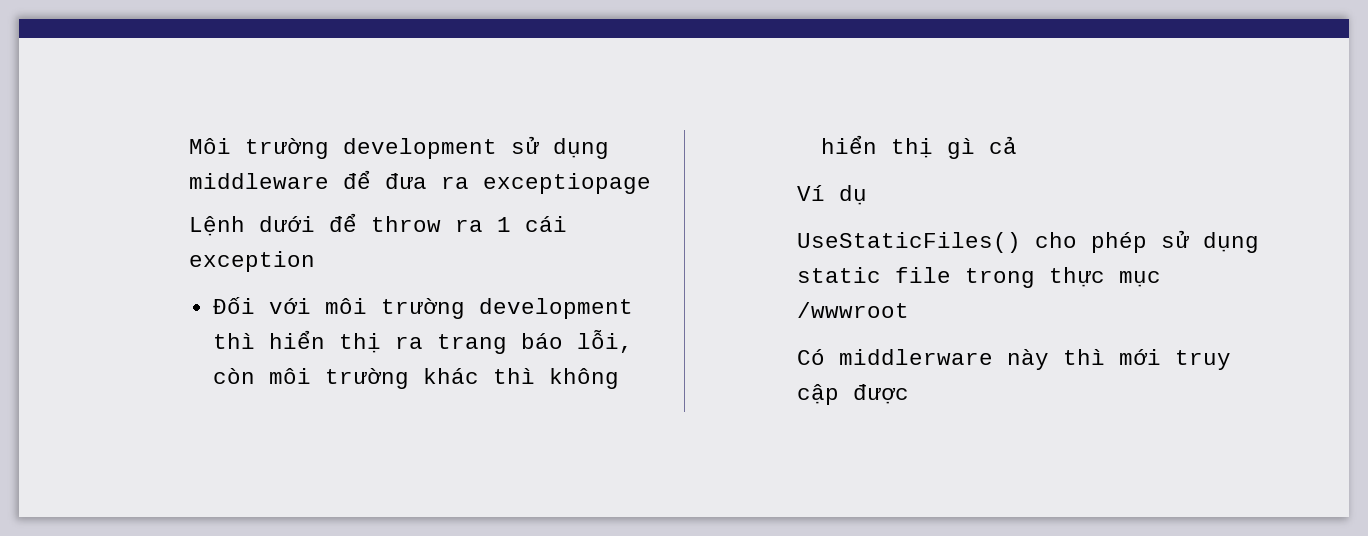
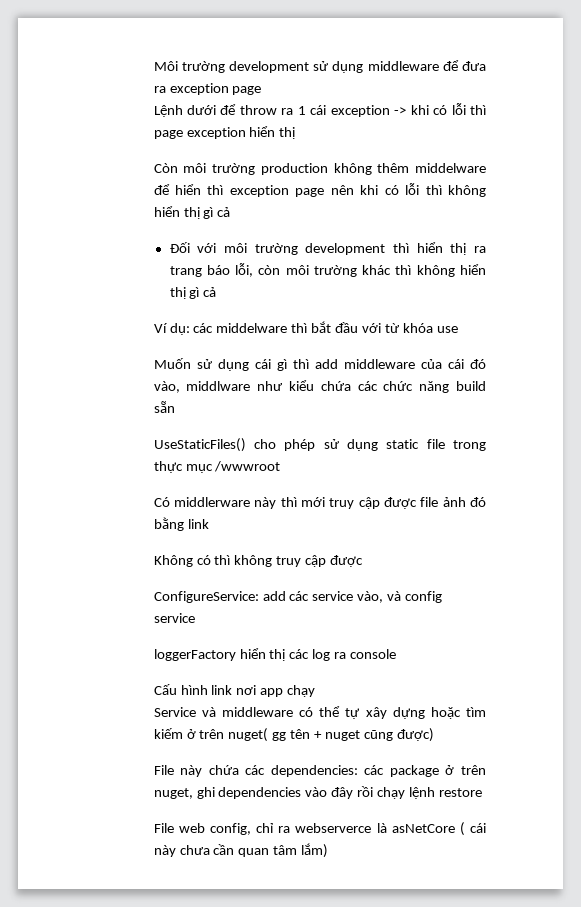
- Môi trường development sử dụng middleware để đưa ra exceptiopage
+ Môi trường development sử dụng middleware để đưa ra exception page
- Lệnh dưới để throw ra 1 cái exception
+ Lệnh dưới để throw ra 1 cái exception -> khi có lỗi thì page exception hiển thị
+ Còn môi trường production không thêm middelware để hiển thì exception page nên khi có lỗi thì không hiển thị gì cả
- Ví dụ
+ Ví dụ: các middelware thì bắt đầu với từ khóa use
+ Muốn sử dụng cái gì thì add middleware của cái đó vào, middlware như kiểu chứa các chức năng build sẵn
- Có middlerware này thì mới truy cập được
+ Có middlerware này thì mới truy cập được file ảnh đó bằng link
+ Không có thì không truy cập được
+ ConfigureService: add các service vào, và config service
+ loggerFactory hiển thị các log ra console
+ Cấu hình link nơi app chạy
+ Service và middleware có thể tự xây dựng hoặc tìm kiếm ở trên nuget( gg tên + nuget cũng được)
+ File này chứa các dependencies: các package ở trên nuget, ghi dependencies vào đây rồi chạy lệnh restore
+ File web config, chỉ ra webserverce là asNetCore ( cái này chưa cần quan tâm lắm)

